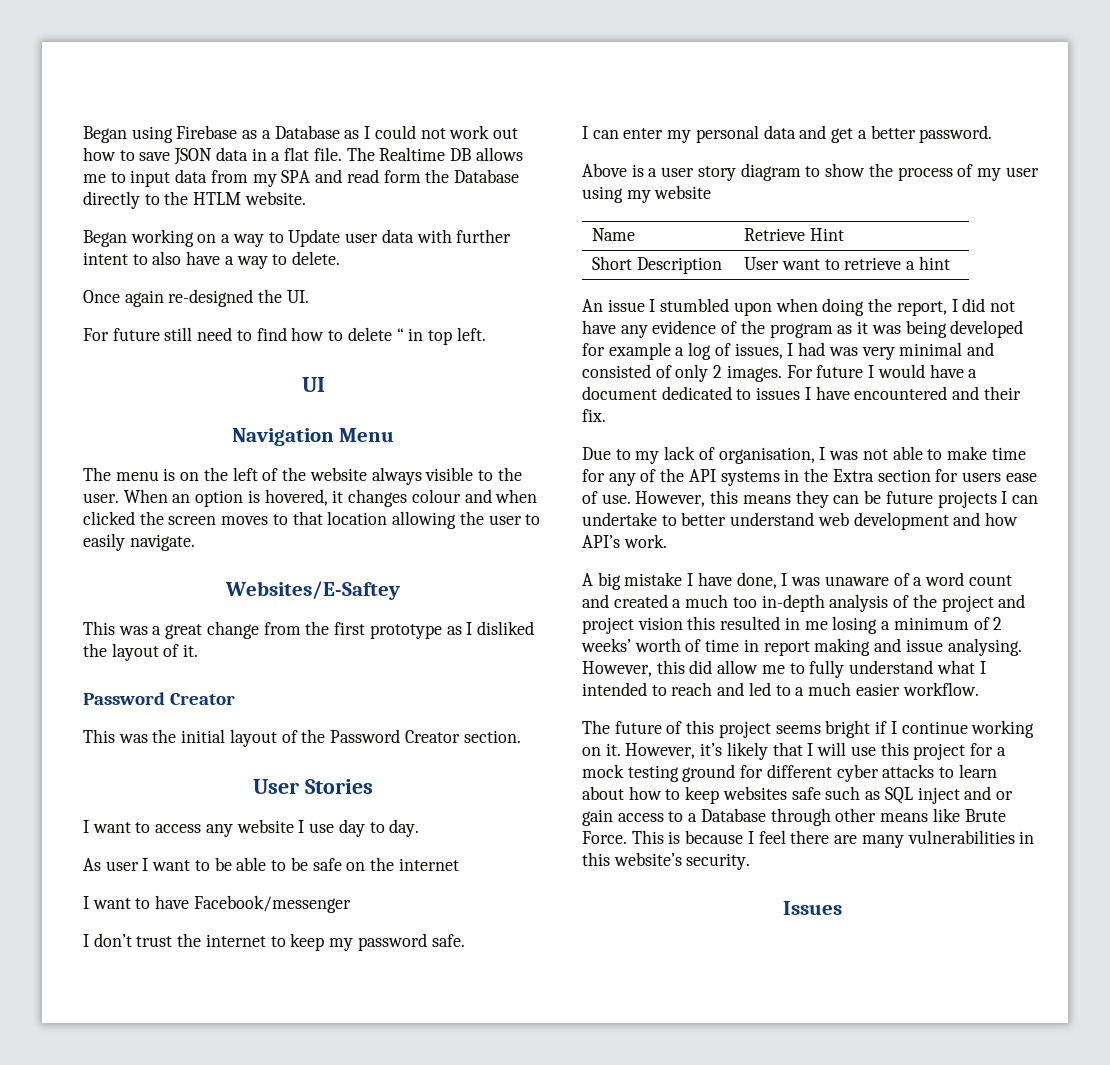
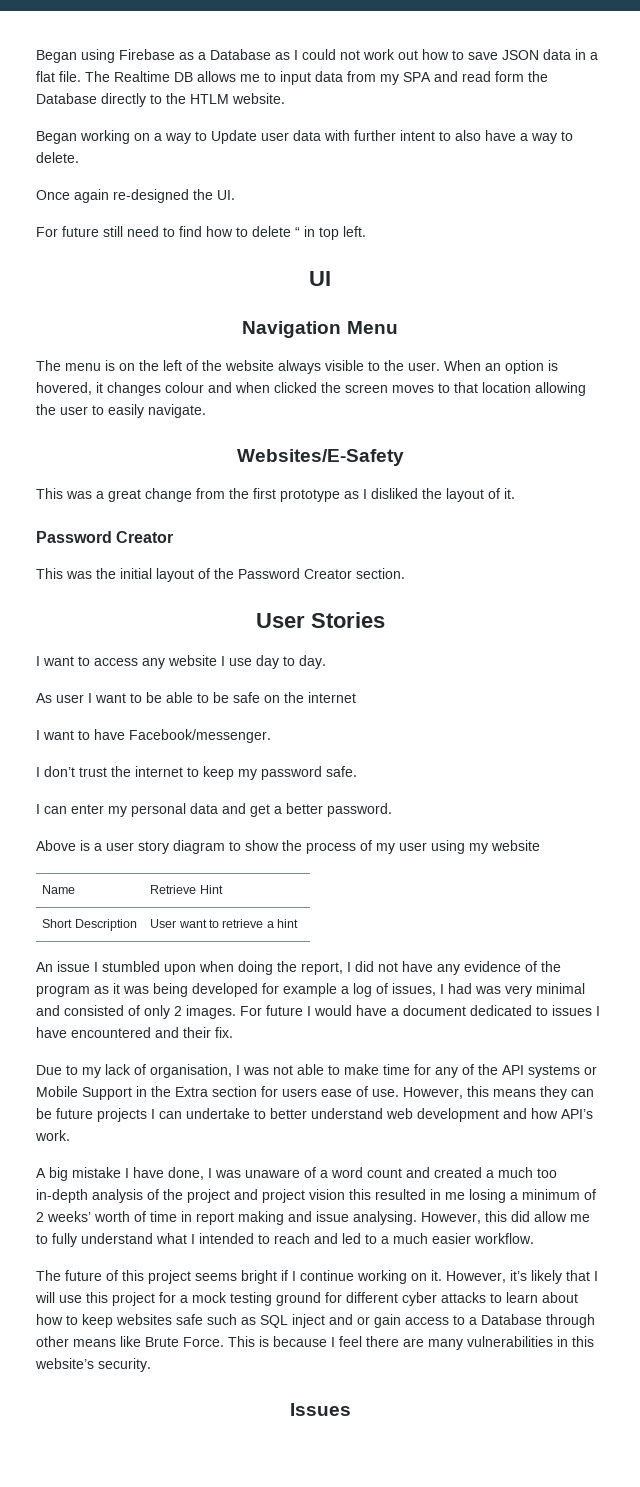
- Websites/E-Saftey
+ Websites/E-Safety
- I want to have Facebook/messenger
+ I want to have Facebook/messenger.
- Due to my lack of organisation, I was not able to make time for any of the API systems in the Extra section for users ease of use.
+ Due to my lack of organisation, I was not able to make time for any of the API systems or Mobile Support in the Extra section for users ease of use.

